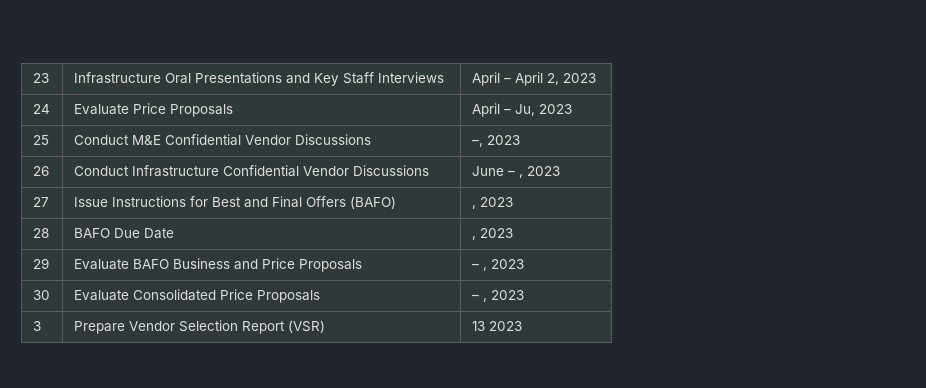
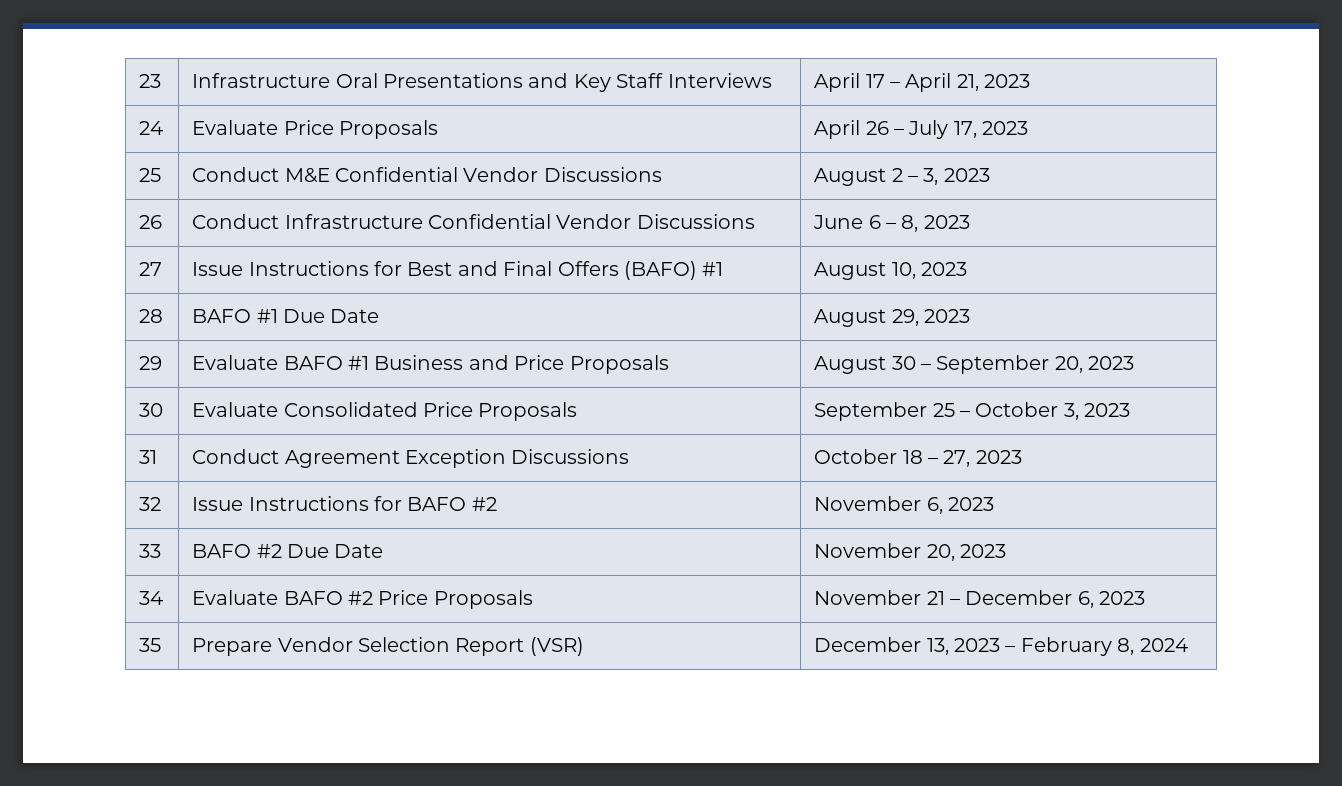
- 23 | Infrastructure Oral Presentations and Key Staff Interviews | April – April 2, 2023
+ 23 | Infrastructure Oral Presentations and Key Staff Interviews | April 17 – April 21, 2023
- 24 | Evaluate Price Proposals | April – Ju, 2023
+ 24 | Evaluate Price Proposals | April 26 – July 17, 2023
- 25 | Conduct M&E Confidential Vendor Discussions | –, 2023
+ 25 | Conduct M&E Confidential Vendor Discussions | August 2 – 3, 2023
- 26 | Conduct Infrastructure Confidential Vendor Discussions | June – , 2023
+ 26 | Conduct Infrastructure Confidential Vendor Discussions | June 6 – 8, 2023
- 27 | Issue Instructions for Best and Final Offers (BAFO) | , 2023
+ 27 | Issue Instructions for Best and Final Offers (BAFO) #1 | August 10, 2023
- 28 | BAFO Due Date | , 2023
+ 28 | BAFO #1 Due Date | August 29, 2023
- 29 | Evaluate BAFO Business and Price Proposals | – , 2023
+ 29 | Evaluate BAFO #1 Business and Price Proposals | August 30 – September 20, 2023
- 30 | Evaluate Consolidated Price Proposals | – , 2023
- 3 | Prepare Vendor Selection Report (VSR) | 13 2023
+ 30 | Evaluate Consolidated Price Proposals | September 25 – October 3, 2023
+ 31 | Conduct Agreement Exception Discussions | October 18 – 27, 2023
+ 32 | Issue Instructions for BAFO #2 | November 6, 2023
+ 33 | BAFO #2 Due Date | November 20, 2023
+ 34 | Evaluate BAFO #2 Price Proposals | November 21 – December 6, 2023
+ 35 | Prepare Vendor Selection Report (VSR) | December 13, 2023 – February 8, 2024

